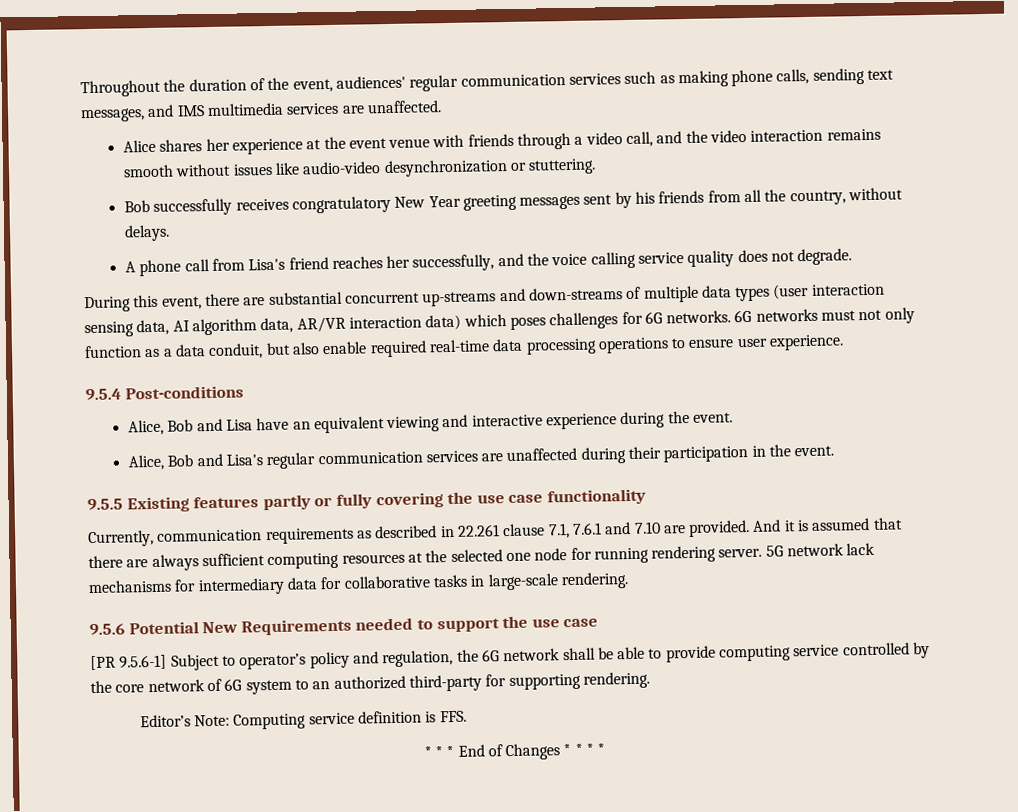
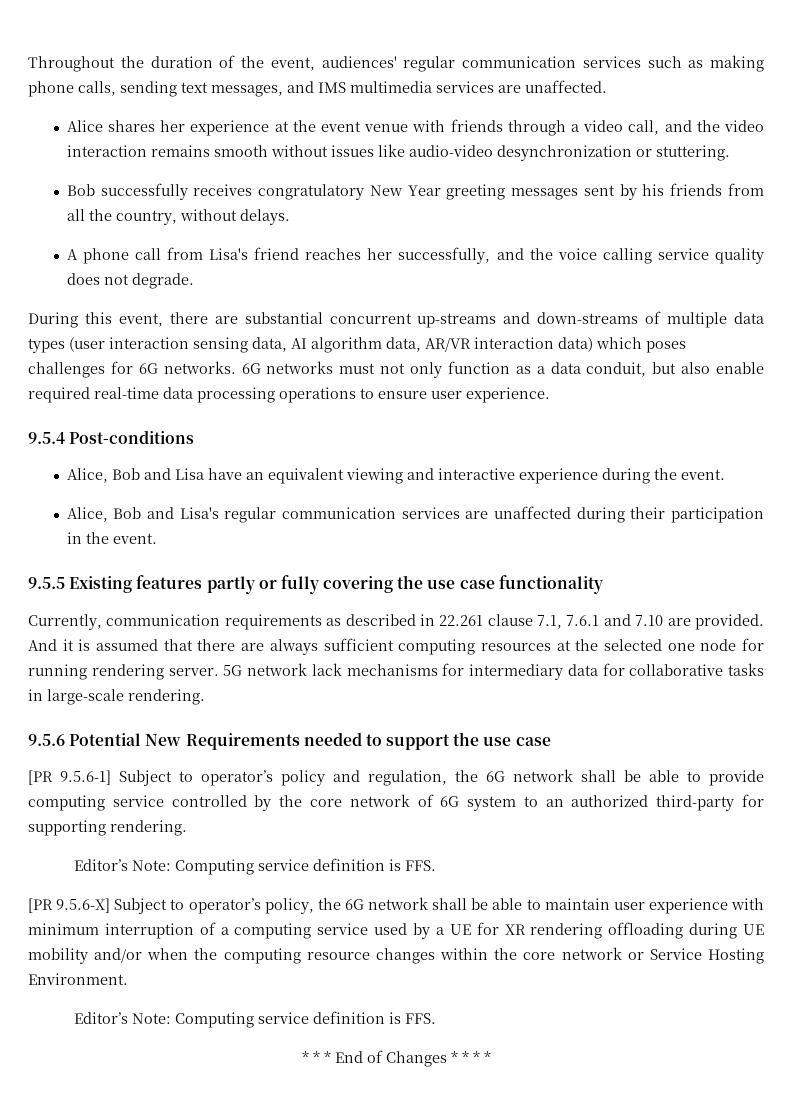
+ [PR 9.5.6-X] Subject to operator’s policy, the 6G network shall be able to maintain user experience with minimum interruption of a computing service used by a UE for XR rendering offloading during UE mobility and/or when the computing resource changes within the core network or Service Hosting Environment.
+ Editor’s Note: Computing service definition is FFS.

